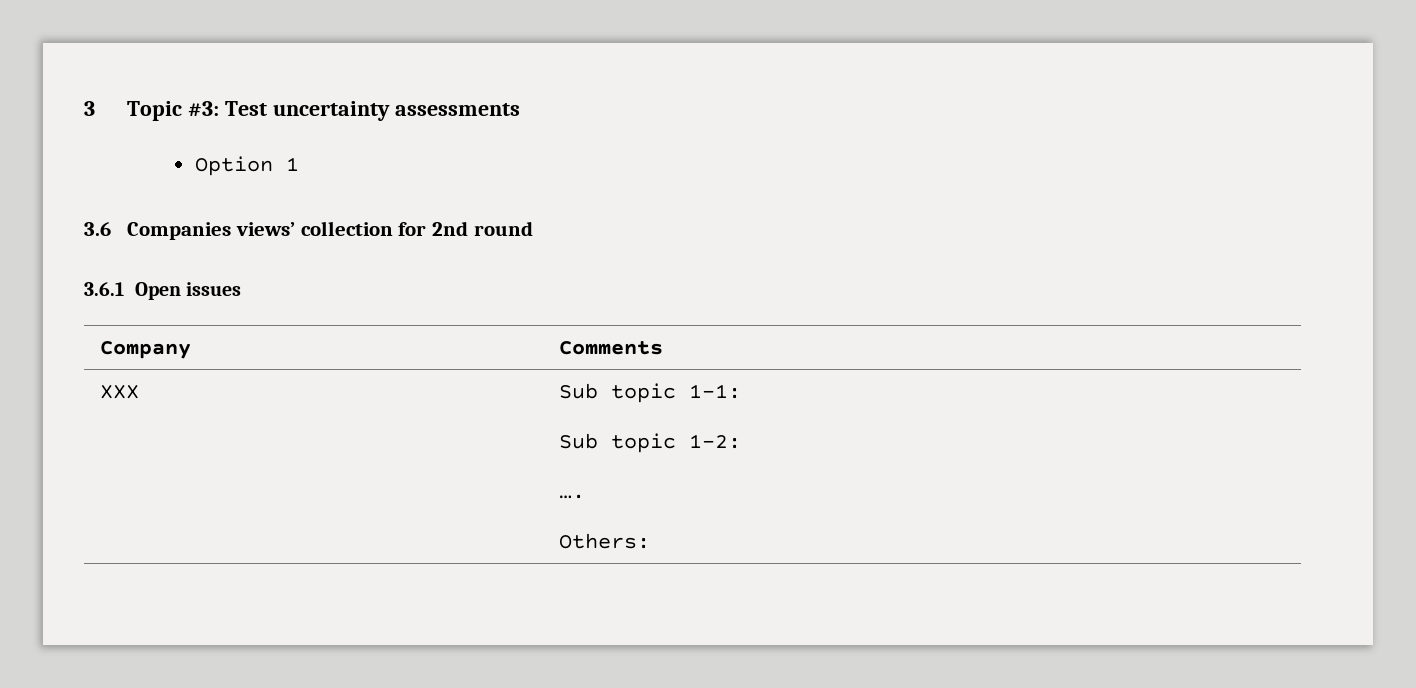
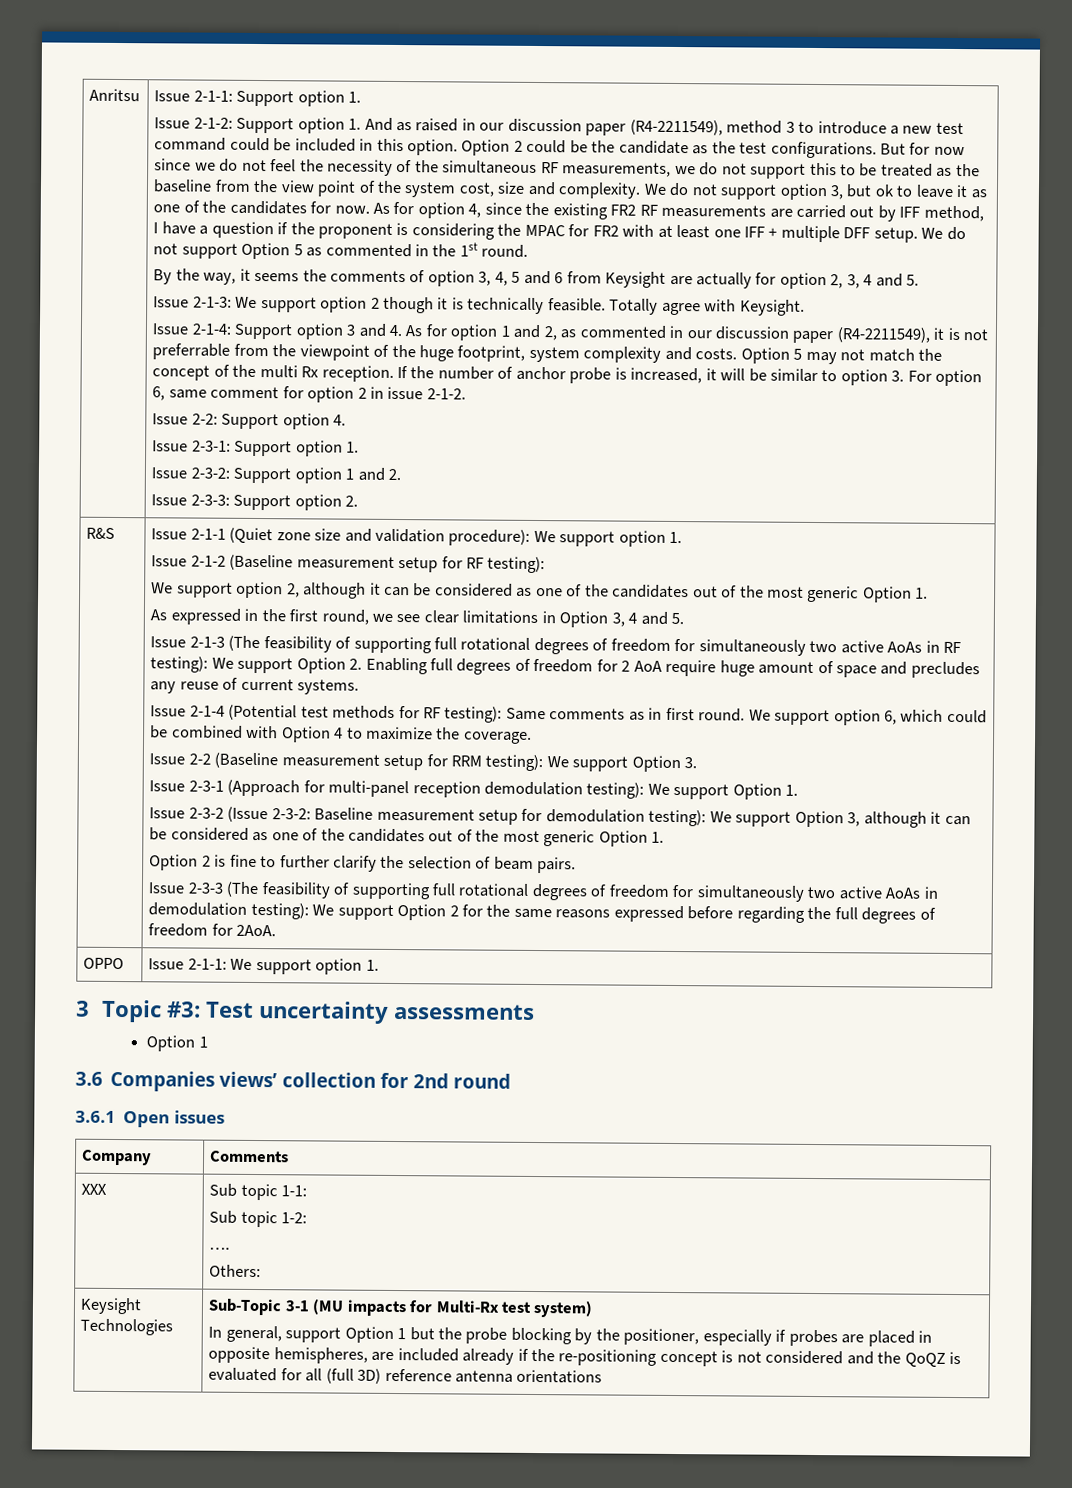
+ Anritsu | Issue 2-1-1: Support option 1.
+ Issue 2-1-2: Support option 1. And as raised in our discussion paper (R4-2211549), method 3 to introduce a new test command could be included in this option. Option 2 could be the candidate as the test configurations. But for now since we do not feel the necessity of the simultaneous RF measurements, we do not support this to be treated as the baseline from the view point of the system cost, size and complexity. We do not support option 3, but ok to leave it as one of the candidates for now. As for option 4, since the existing FR2 RF measurements are carried out by IFF method, I have a question if the proponent is considering the MPAC for FR2 with at least one IFF + multiple DFF setup. We do not support Option 5 as commented in the 1st round.
+ By the way, it seems the comments of option 3, 4, 5 and 6 from Keysight are actually for option 2, 3, 4 and 5.
+ Issue 2-1-3: We support option 2 though it is technically feasible. Totally agree with Keysight.
+ Issue 2-1-4: Support option 3 and 4. As for option 1 and 2, as commented in our discussion paper (R4-2211549), it is not preferrable from the viewpoint of the huge footprint, system complexity and costs. Option 5 may not match the concept of the multi Rx reception. If the number of anchor probe is increased, it will be similar to option 3. For option 6, same comment for option 2 in issue 2-1-2.
+ Issue 2-2: Support option 4.
+ Issue 2-3-1: Support option 1.
+ Issue 2-3-2: Support option 1 and 2.
+ Issue 2-3-3: Support option 2.
+ R&S | Issue 2-1-1 (Quiet zone size and validation procedure): We support option 1.
+ Issue 2-1-2 (Baseline measurement setup for RF testing):
+ We support option 2, although it can be considered as one of the candidates out of the most generic Option 1.
+ As expressed in the first round, we see clear limitations in Option 3, 4 and 5.
+ Issue 2-1-3 (The feasibility of supporting full rotational degrees of freedom for simultaneously two active AoAs in RF testing): We support Option 2. Enabling full degrees of freedom for 2 AoA require huge amount of space and precludes any reuse of current systems.
+ Issue 2-1-4 (Potential test methods for RF testing): Same comments as in first round. We support option 6, which could be combined with Option 4 to maximize the coverage.
+ Issue 2-2 (Baseline measurement setup for RRM testing): We support Option 3.
+ Issue 2-3-1 (Approach for multi-panel reception demodulation testing): We support Option 1.
+ Issue 2-3-2 (Issue 2-3-2: Baseline measurement setup for demodulation testing): We support Option 3, although it can be considered as one of the candidates out of the most generic Option 1.
+ Option 2 is fine to further clarify the selection of beam pairs.
+ Issue 2-3-3 (The feasibility of supporting full rotational degrees of freedom for simultaneously two active AoAs in demodulation testing): We support Option 2 for the same reasons expressed before regarding the full degrees of freedom for 2AoA.
+ OPPO | Issue 2-1-1: We support option 1.
+ Keysight Technologies | Sub-Topic 3-1 (MU impacts for Multi-Rx test system)
+ In general, support Option 1 but the probe blocking by the positioner, especially if probes are placed in opposite hemispheres, are included already if the re-positioning concept is not considered and the QoQZ is evaluated for all (full 3D) reference antenna orientations

